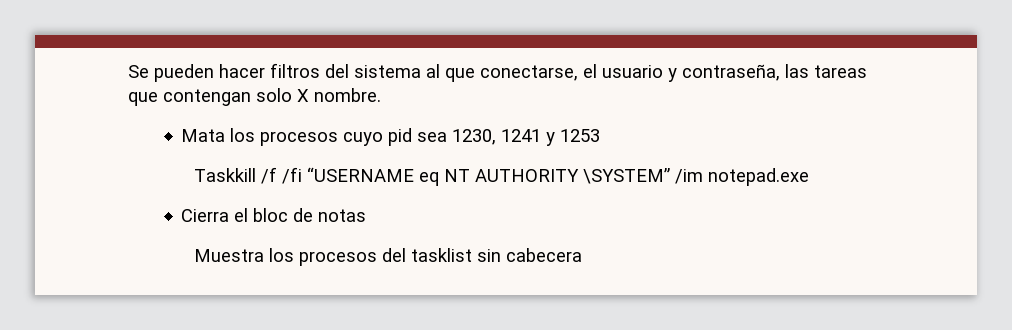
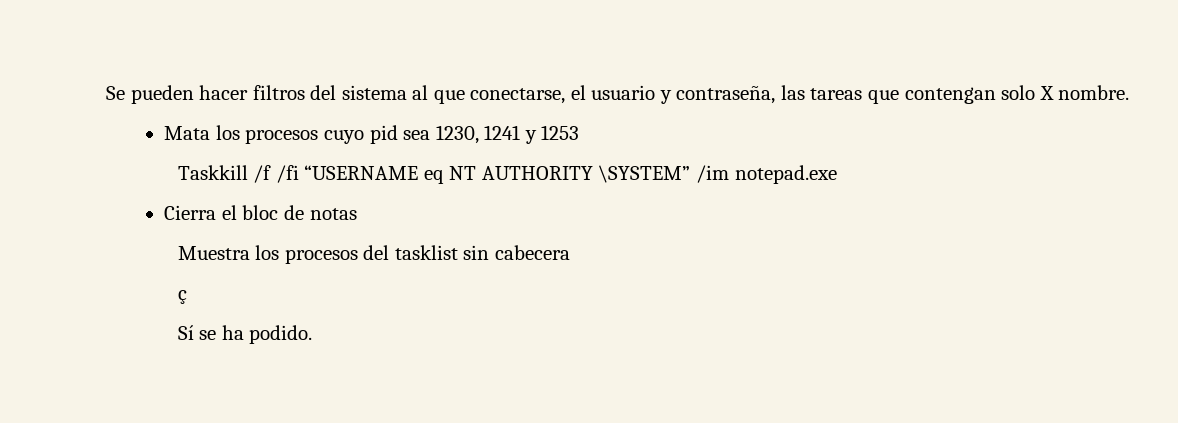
+ ç
+ Sí se ha podido.

